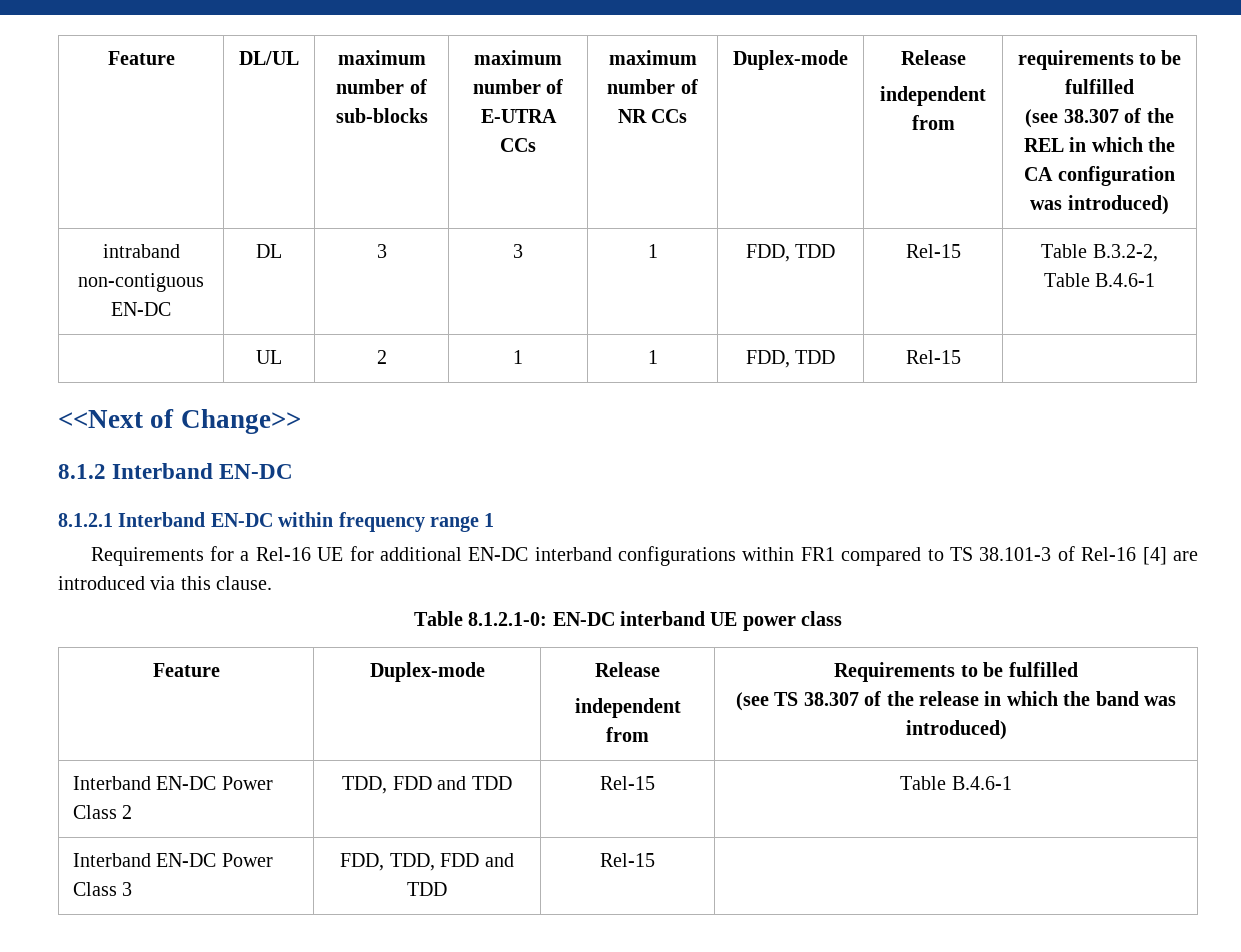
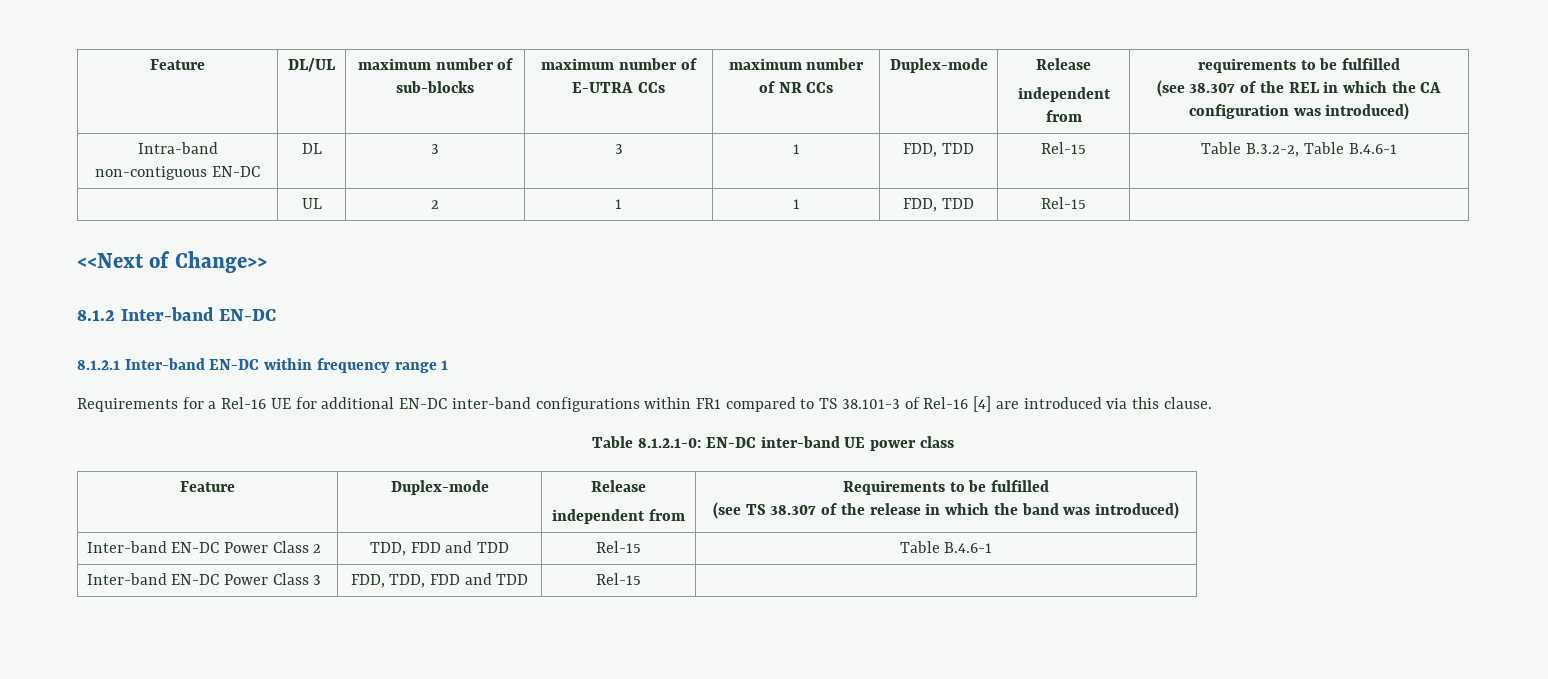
- intraband non-contiguous EN-DC | DL | 3 | 3 | 1 | FDD, TDD | Rel-15 | Table B.3.2-2, Table B.4.6-1
+ Intra-band non-contiguous EN-DC | DL | 3 | 3 | 1 | FDD, TDD | Rel-15 | Table B.3.2-2, Table B.4.6-1
- 8.1.2 Interband EN-DC
+ 8.1.2 Inter-band EN-DC
- 8.1.2.1 Interband EN-DC within frequency range 1
+ 8.1.2.1 Inter-band EN-DC within frequency range 1
- Requirements for a Rel-16 UE for additional EN-DC interband configurations within FR1 compared to TS 38.101-3 of Rel-16 [4] are introduced via this clause.
+ Requirements for a Rel-16 UE for additional EN-DC inter-band configurations within FR1 compared to TS 38.101-3 of Rel-16 [4] are introduced via this clause.
- Table 8.1.2.1-0: EN-DC interband UE power class
+ Table 8.1.2.1-0: EN-DC inter-band UE power class
- Interband EN-DC Power Class 2 | TDD, FDD and TDD | Rel-15 | Table B.4.6-1
+ Inter-band EN-DC Power Class 2 | TDD, FDD and TDD | Rel-15 | Table B.4.6-1
- Interband EN-DC Power Class 3 | FDD, TDD, FDD and TDD | Rel-15 |
+ Inter-band EN-DC Power Class 3 | FDD, TDD, FDD and TDD | Rel-15 |

